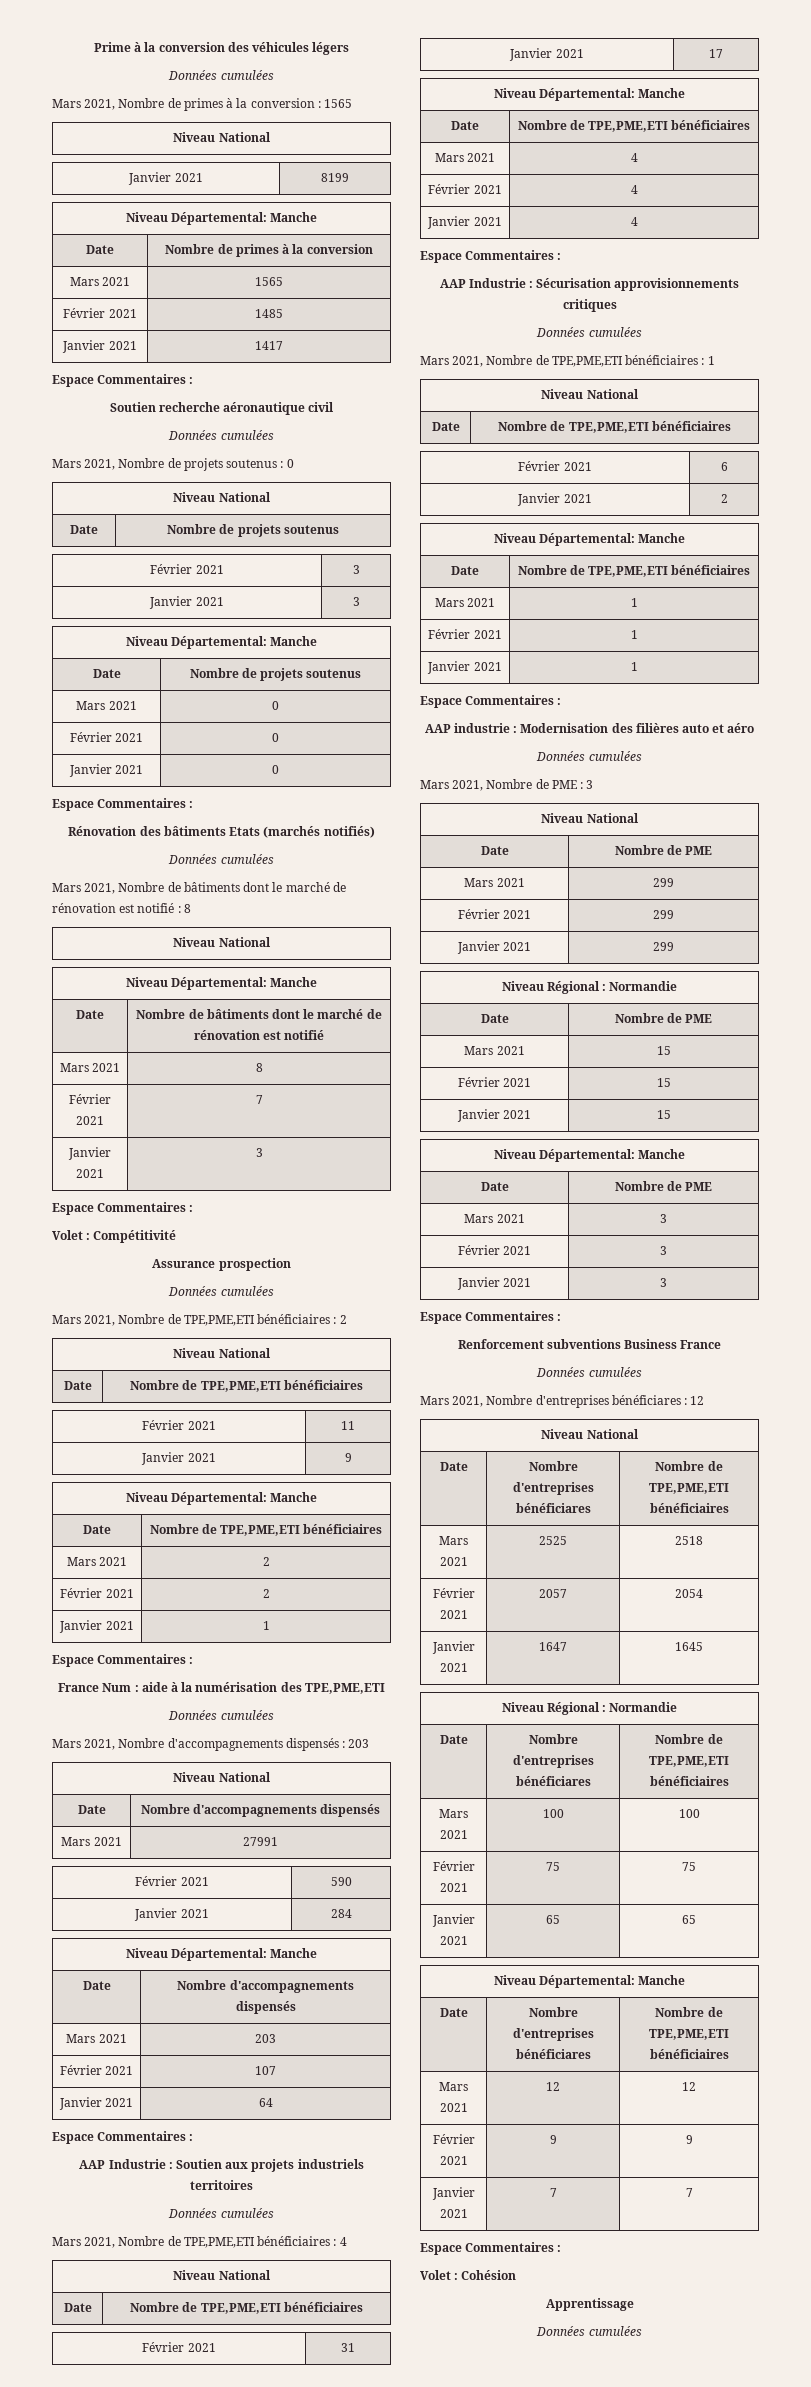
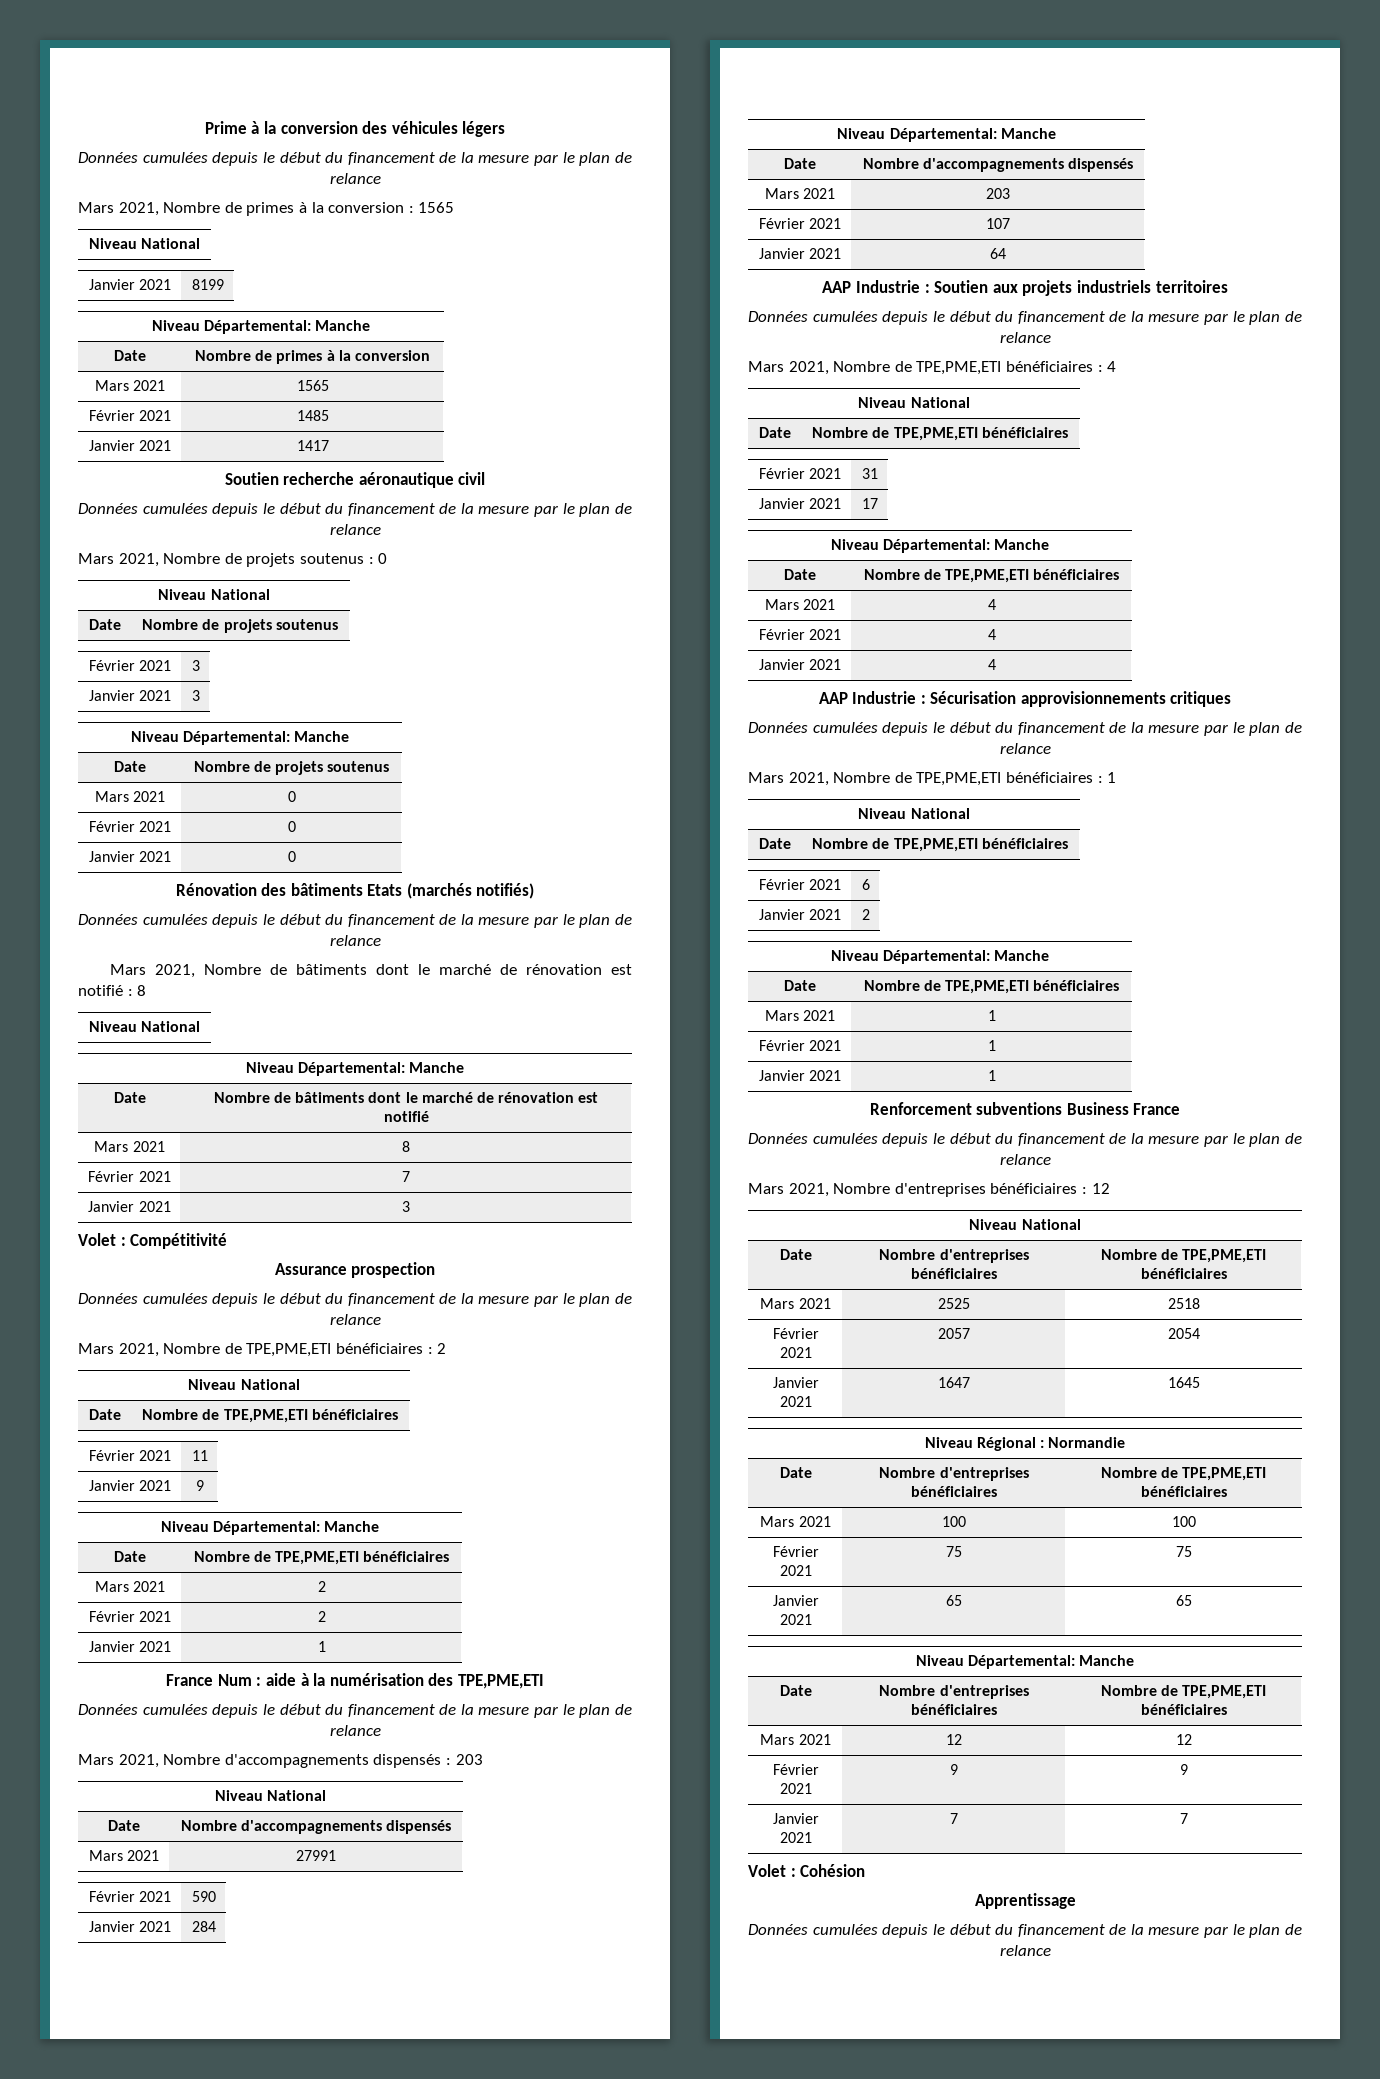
  Prime à la conversion des véhicules légers
- Données cumulées
+ Données cumulées depuis le début du financement de la mesure par le plan de relance
  Janvier 2021 | 1417
- Espace Commentaires :
  Soutien recherche aéronautique civil
- Données cumulées
+ Données cumulées depuis le début du financement de la mesure par le plan de relance
  Janvier 2021 | 0
- Espace Commentaires :
  Rénovation des bâtiments Etats (marchés notifiés)
- Données cumulées
+ Données cumulées depuis le début du financement de la mesure par le plan de relance
  Février 2021 | 7
  Janvier 2021 | 3
- Espace Commentaires :
  Assurance prospection
- Données cumulées
+ Données cumulées depuis le début du financement de la mesure par le plan de relance
  Février 2021 | 2
  Janvier 2021 | 1
- Espace Commentaires :
  France Num : aide à la numérisation des TPE,PME,ETI
- Données cumulées
+ Données cumulées depuis le début du financement de la mesure par le plan de relance
  Janvier 2021 | 64
- Espace Commentaires :
  AAP Industrie : Soutien aux projets industriels territoires
- Données cumulées
+ Données cumulées depuis le début du financement de la mesure par le plan de relance
  Janvier 2021 | 4
- Espace Commentaires :
  AAP Industrie : Sécurisation approvisionnements critiques
- Données cumulées
+ Données cumulées depuis le début du financement de la mesure par le plan de relance
  Février 2021 | 1
  Janvier 2021 | 1
- Espace Commentaires :
- AAP industrie : Modernisation des filières auto et aéro
- Données cumulées
- Mars 2021, Nombre de PME : 3
- Niveau National
- Date | Nombre de PME
- Mars 2021 | 299
- Février 2021 | 299
- Janvier 2021 | 299
- Niveau Régional : Normandie
- Date | Nombre de PME
- Mars 2021 | 15
- Février 2021 | 15
- Janvier 2021 | 15
- Niveau Départemental: Manche
- Date | Nombre de PME
- Mars 2021 | 3
- Février 2021 | 3
- Janvier 2021 | 3
- Espace Commentaires :
  Renforcement subventions Business France
- Données cumulées
+ Données cumulées depuis le début du financement de la mesure par le plan de relance
- Mars 2021, Nombre d'entreprises bénéficiares : 12
+ Mars 2021, Nombre d'entreprises bénéficiaires : 12
  Niveau National
- Date | Nombre d'entreprises bénéficiares | Nombre de TPE,PME,ETI bénéficiaires
+ Date | Nombre d'entreprises bénéficiaires | Nombre de TPE,PME,ETI bénéficiaires
  Janvier 2021 | 1647 | 1645
  Niveau Régional : Normandie
- Date | Nombre d'entreprises bénéficiares | Nombre de TPE,PME,ETI bénéficiaires
+ Date | Nombre d'entreprises bénéficiaires | Nombre de TPE,PME,ETI bénéficiaires
  Janvier 2021 | 65 | 65
  Niveau Départemental: Manche
- Date | Nombre d'entreprises bénéficiares | Nombre de TPE,PME,ETI bénéficiaires
+ Date | Nombre d'entreprises bénéficiaires | Nombre de TPE,PME,ETI bénéficiaires
  Janvier 2021 | 7 | 7
- Espace Commentaires :
  Apprentissage
- Données cumulées
+ Données cumulées depuis le début du financement de la mesure par le plan de relance

